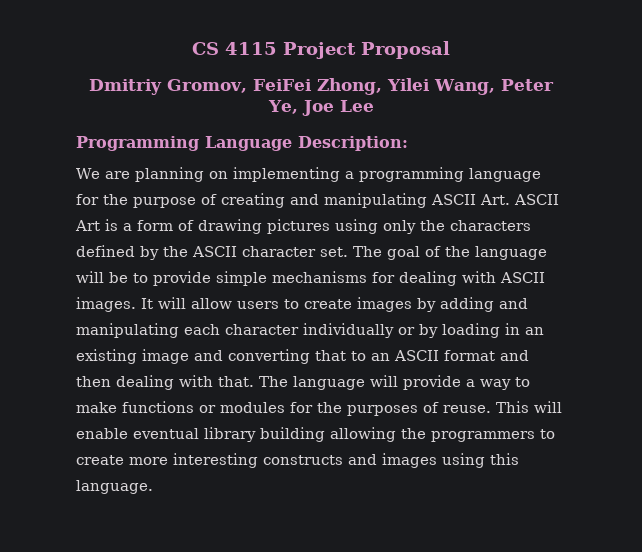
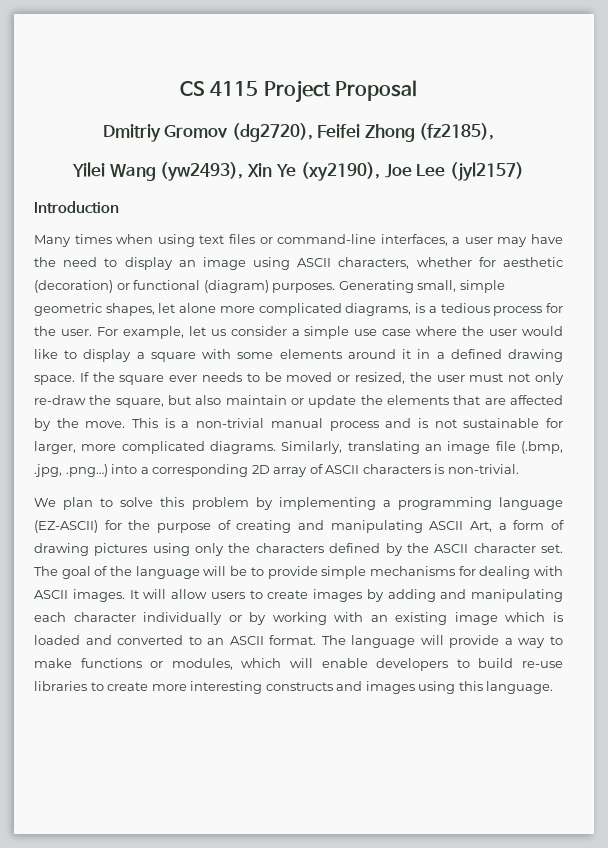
- Dmitriy Gromov, FeiFei Zhong, Yilei Wang, Peter Ye, Joe Lee
- Programming Language Description:
- We are planning on implementing a programming language for the purpose of creating and manipulating ASCII Art. ASCII Art is a form of drawing pictures using only the characters defined by the ASCII character set.
+ Dmitriy Gromov (dg2720), Feifei Zhong (fz2185),
+ Yilei Wang (yw2493), Xin Ye (xy2190), Joe Lee (jyl2157)
+ Introduction
+ Many times when using text files or command-line interfaces, a user may have the need to display an image using ASCII characters, whether for aesthetic (decoration) or functional (diagram) purposes. Generating small, simple geometric shapes, let alone more complicated diagrams, is a tedious process for the user. For example, let us consider a simple use case where the user would like to display a square with some elements around it in a defined drawing space. If the square ever needs to be moved or resized, the user must not only re-draw the square, but also maintain or update the elements that are affected by the move. This is a non-trivial manual process and is not sustainable for larger, more complicated diagrams. Similarly, translating an image file (.bmp, .jpg, .png…) into a corresponding 2D array of ASCII characters is non-trivial.
+ We plan to solve this problem by implementing a programming language (EZ-ASCII) for the purpose of creating and manipulating ASCII Art, a form of drawing pictures using only the characters defined by the ASCII character set.
- It will allow users to create images by adding and manipulating each character individually or by loading in an existing image and converting that to an ASCII format and then dealing with that.
+ It will allow users to create images by adding and manipulating each character individually or by working with an existing image which is loaded and converted to an ASCII format.
- The language will provide a way to make functions or modules for the purposes of reuse. This will enable eventual library building allowing the programmers to create more interesting constructs and images using this language.
+ The language will provide a way to make functions or modules, which will enable developers to build re-use libraries to create more interesting constructs and images using this language.

